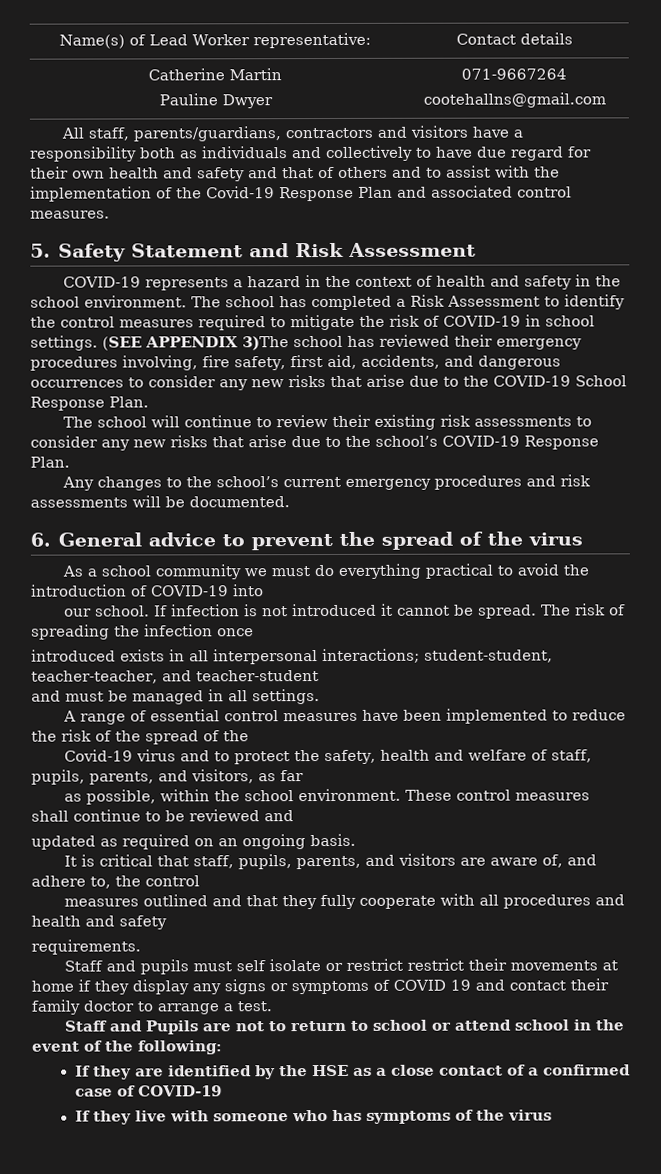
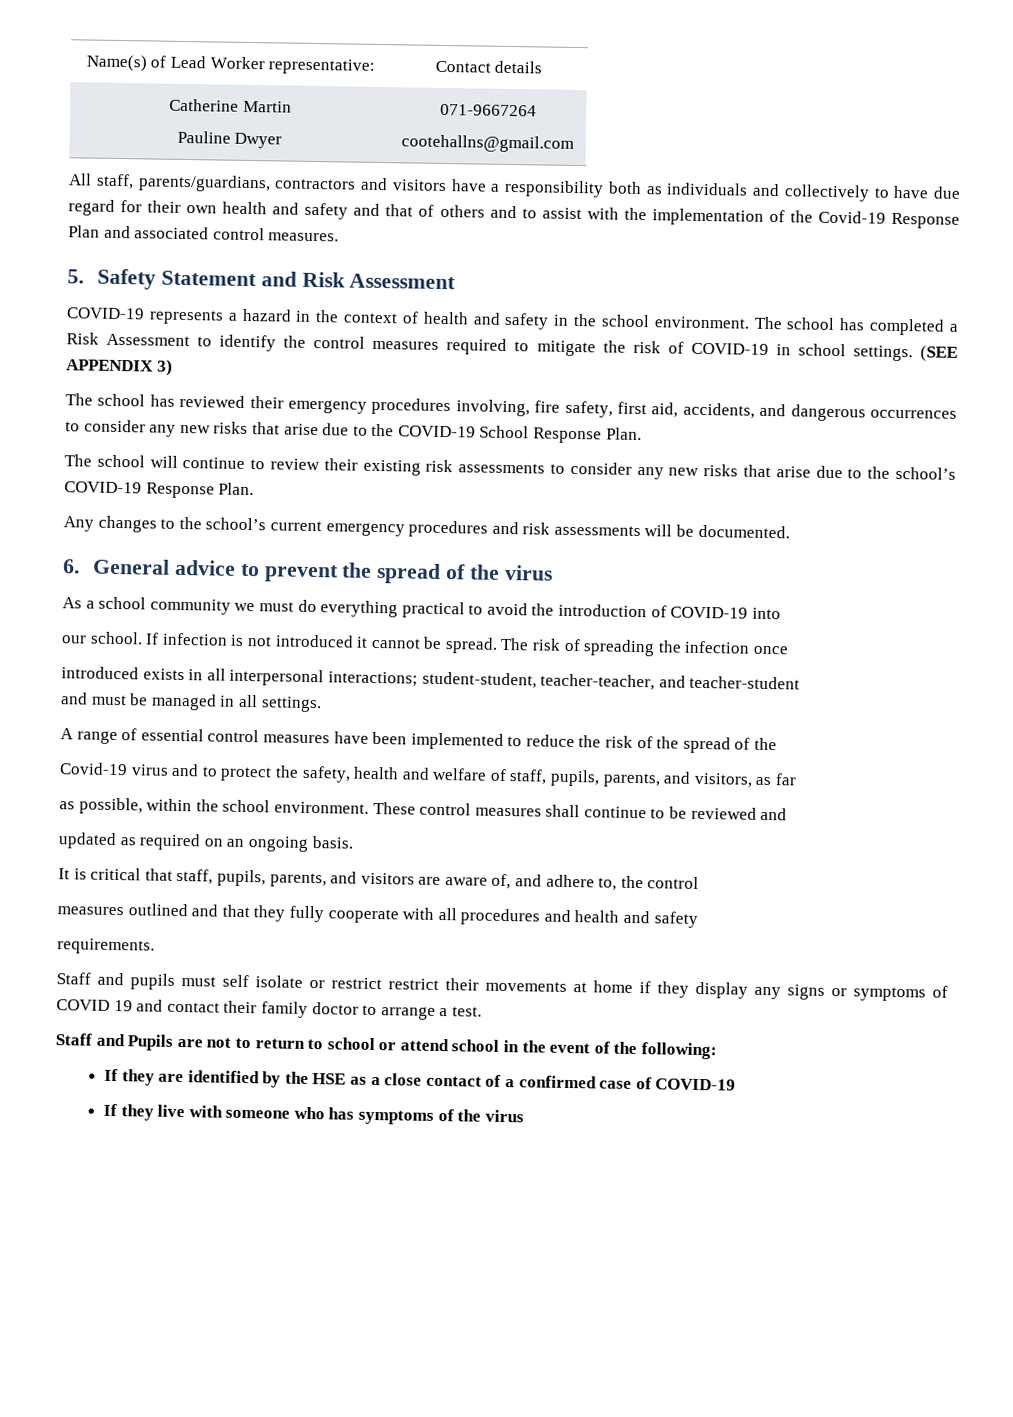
- (SEE APPENDIX 3)The school has reviewed their emergency procedures involving, fire safety, first aid, accidents, and dangerous occurrences to consider any new risks that arise due to the COVID-19 School Response Plan.
+ (SEE APPENDIX 3)
+ The school has reviewed their emergency procedures involving, fire safety, first aid, accidents, and dangerous occurrences to consider any new risks that arise due to the COVID-19 School Response Plan.

